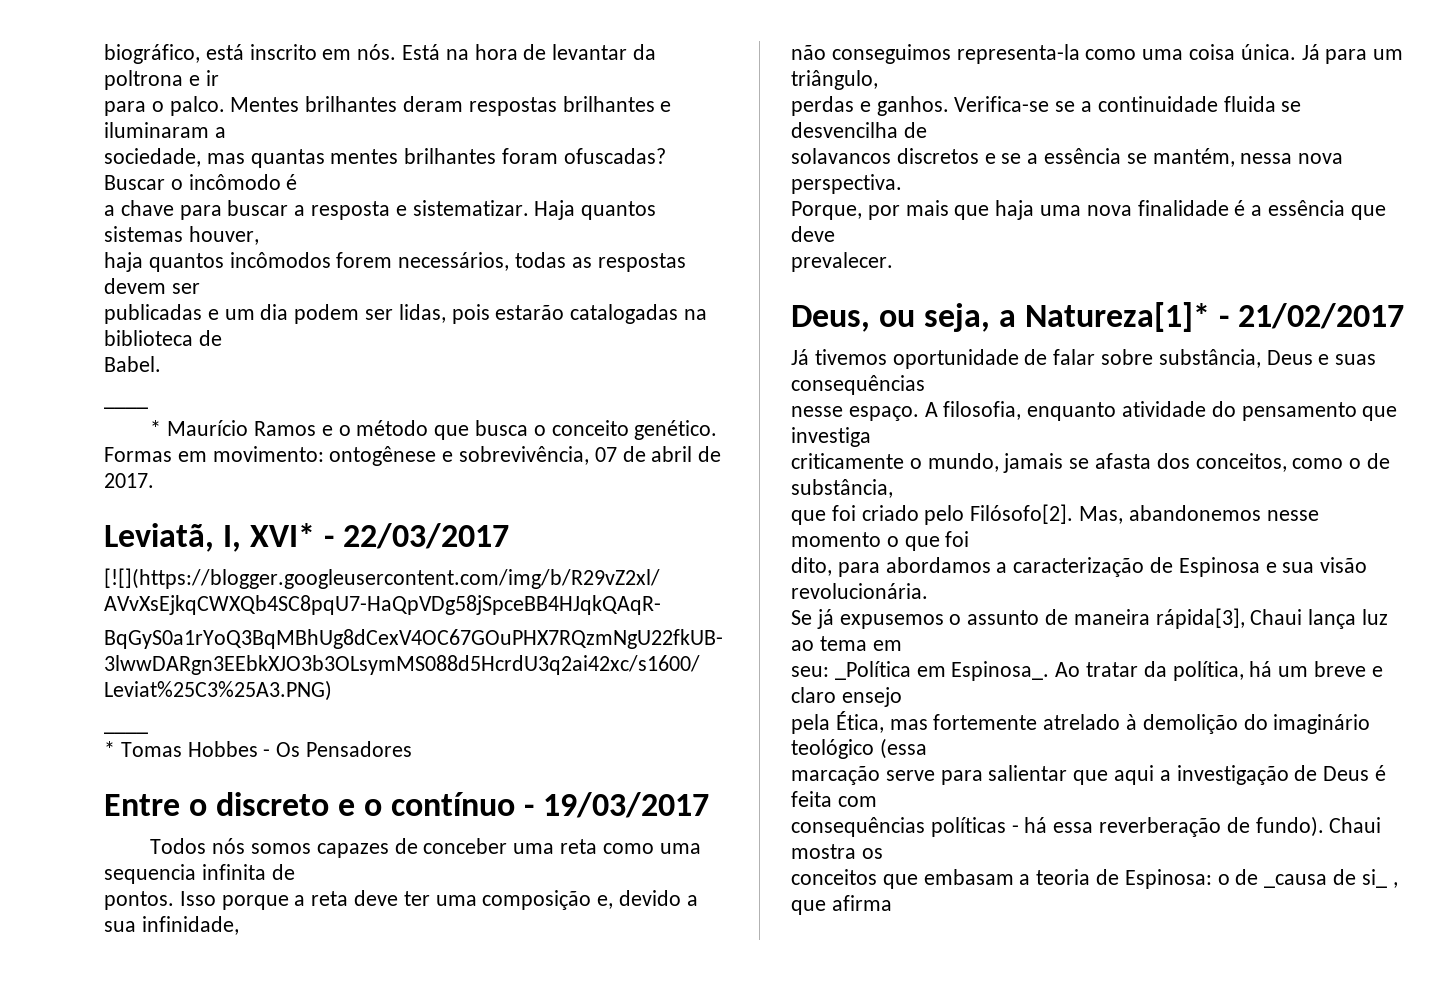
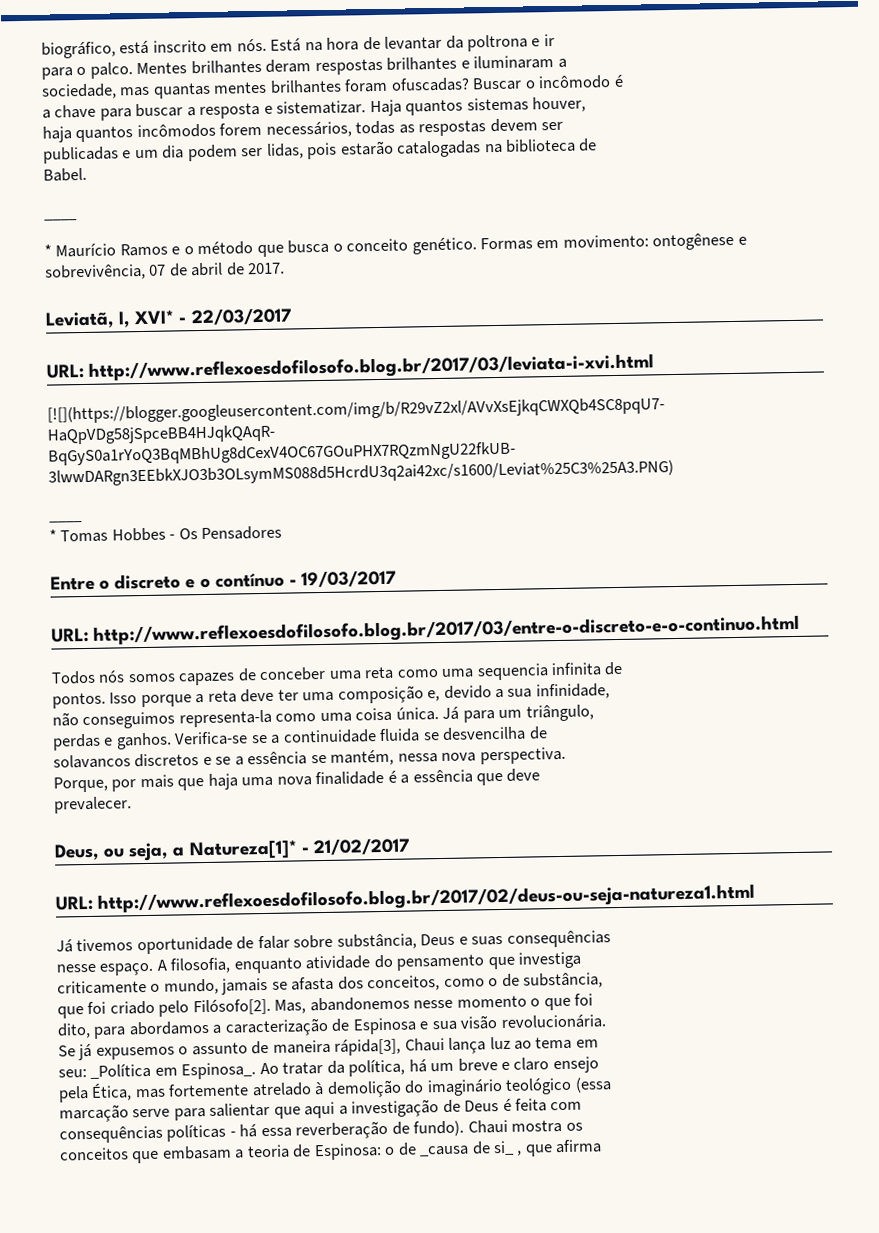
+ URL: http://www.reflexoesdofilosofo.blog.br/2017/03/leviata-i-xvi.html
+ URL: http://www.reflexoesdofilosofo.blog.br/2017/03/entre-o-discreto-e-o-continuo.html
+ URL: http://www.reflexoesdofilosofo.blog.br/2017/02/deus-ou-seja-natureza1.html

